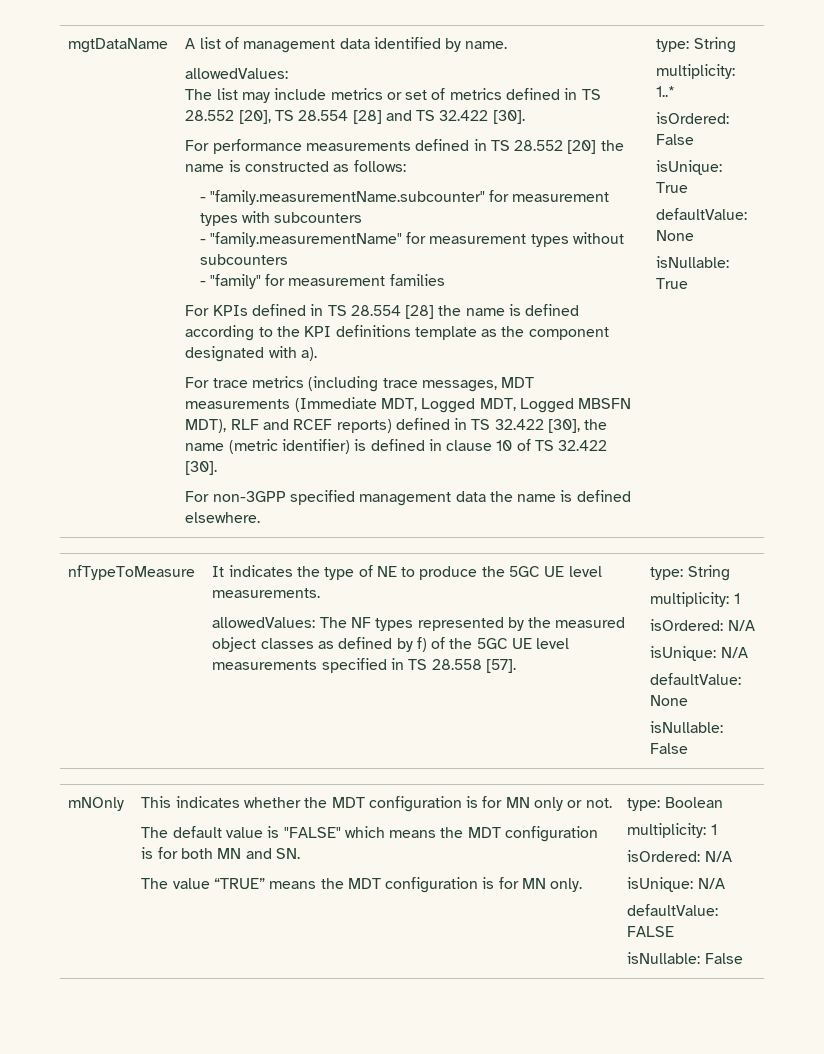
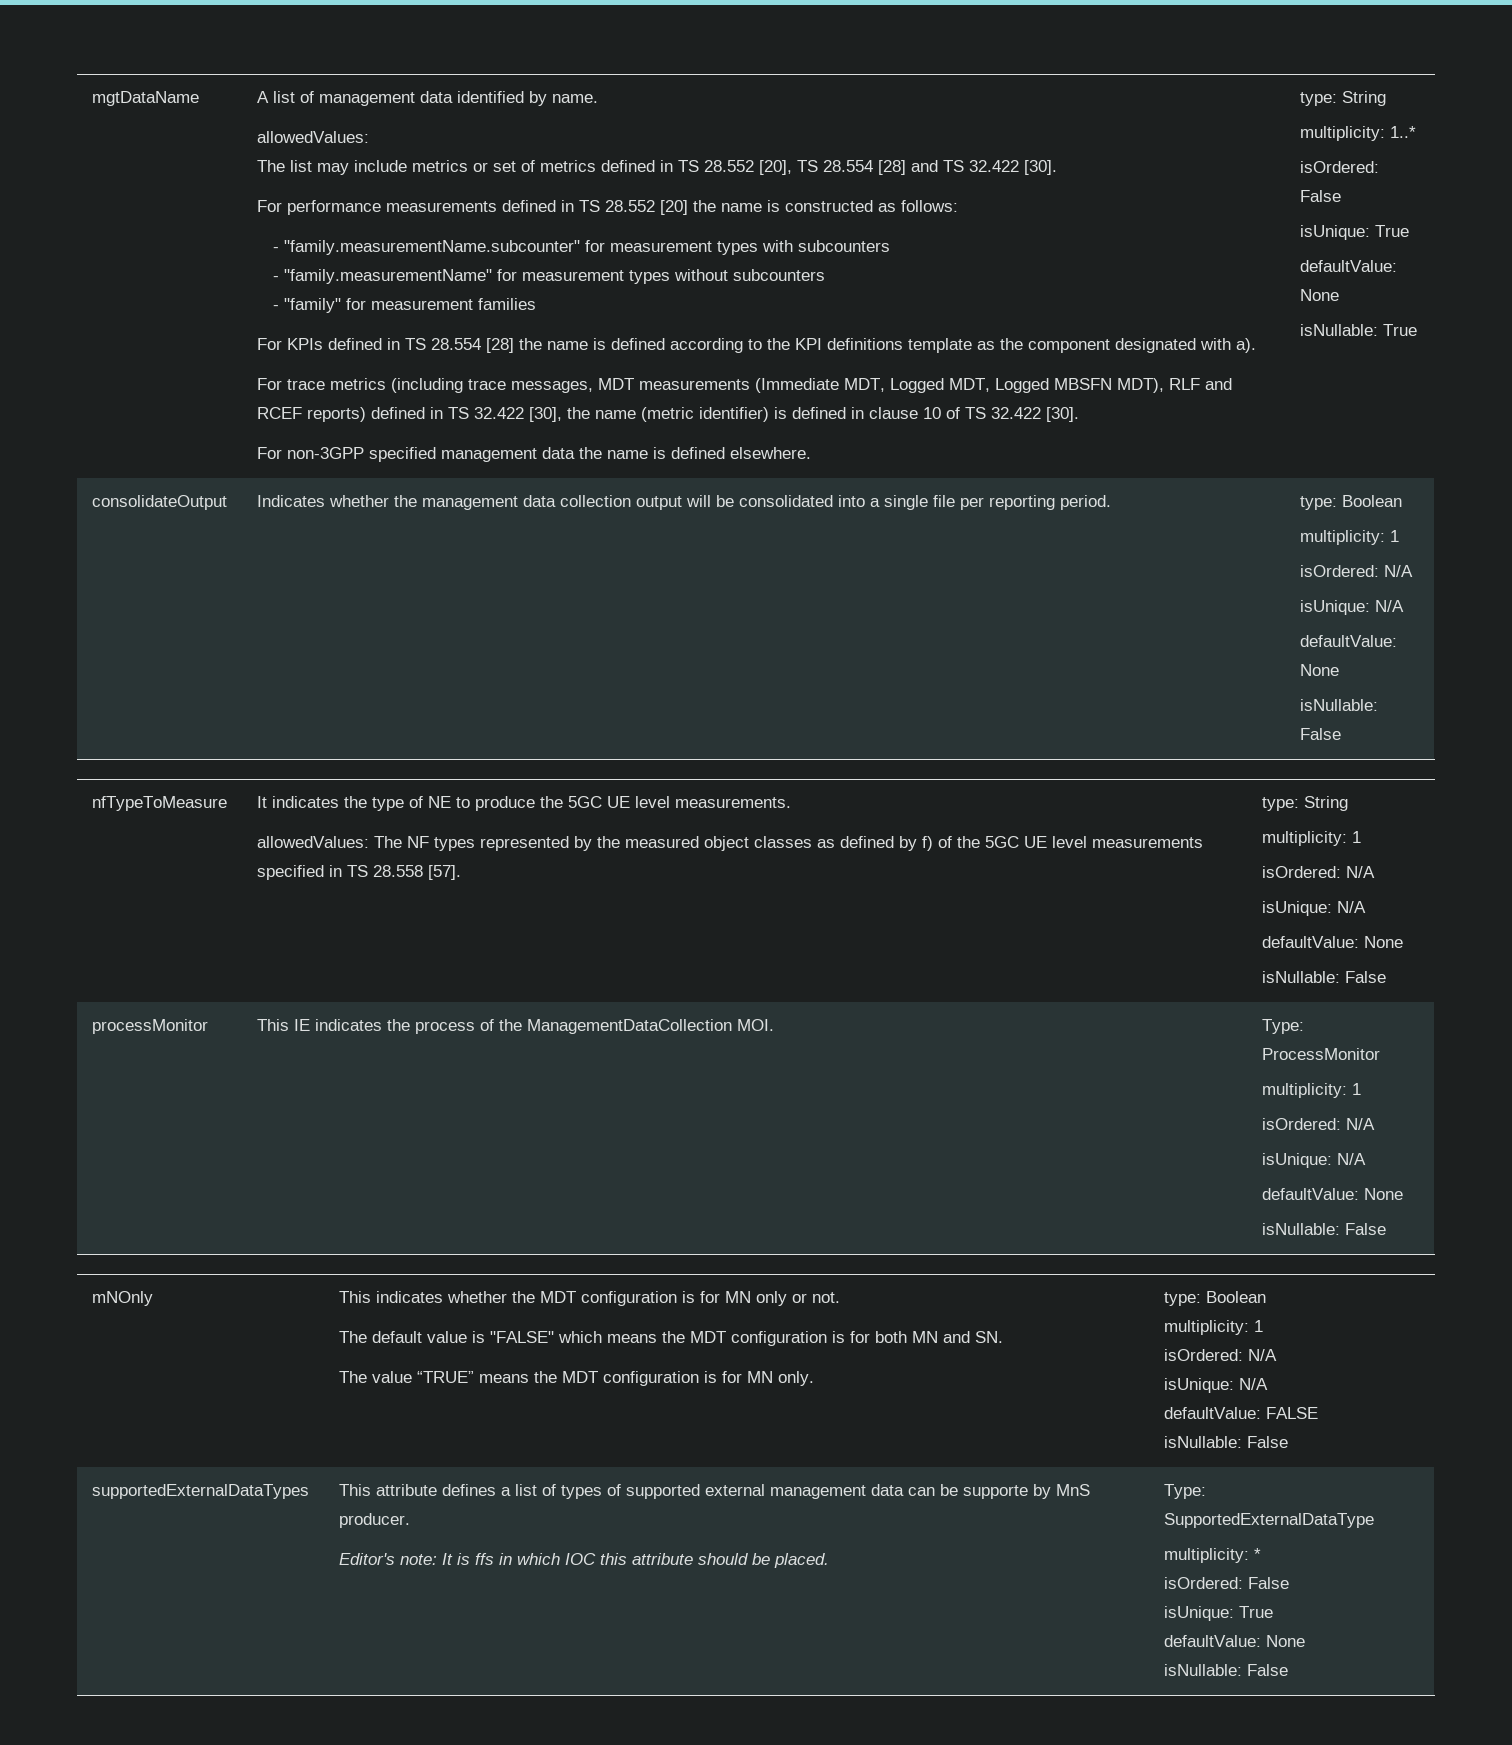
+ consolidateOutput | Indicates whether the management data collection output will be consolidated into a single file per reporting period. | type: Boolean
+ multiplicity: 1
+ isOrdered: N/A
+ isUnique: N/A
+ defaultValue: None
+ isNullable: False
+ processMonitor | This IE indicates the process of the ManagementDataCollection MOI. | Type: ProcessMonitor
+ multiplicity: 1
+ isOrdered: N/A
+ isUnique: N/A
+ defaultValue: None
+ isNullable: False
+ supportedExternalDataTypes | This attribute defines a list of types of supported external management data can be supporte by MnS producer.
+ Editor's note: It is ffs in which IOC this attribute should be placed. | Type: SupportedExternalDataType
+ multiplicity: *
+ isOrdered: False
+ isUnique: True
+ defaultValue: None
+ isNullable: False

